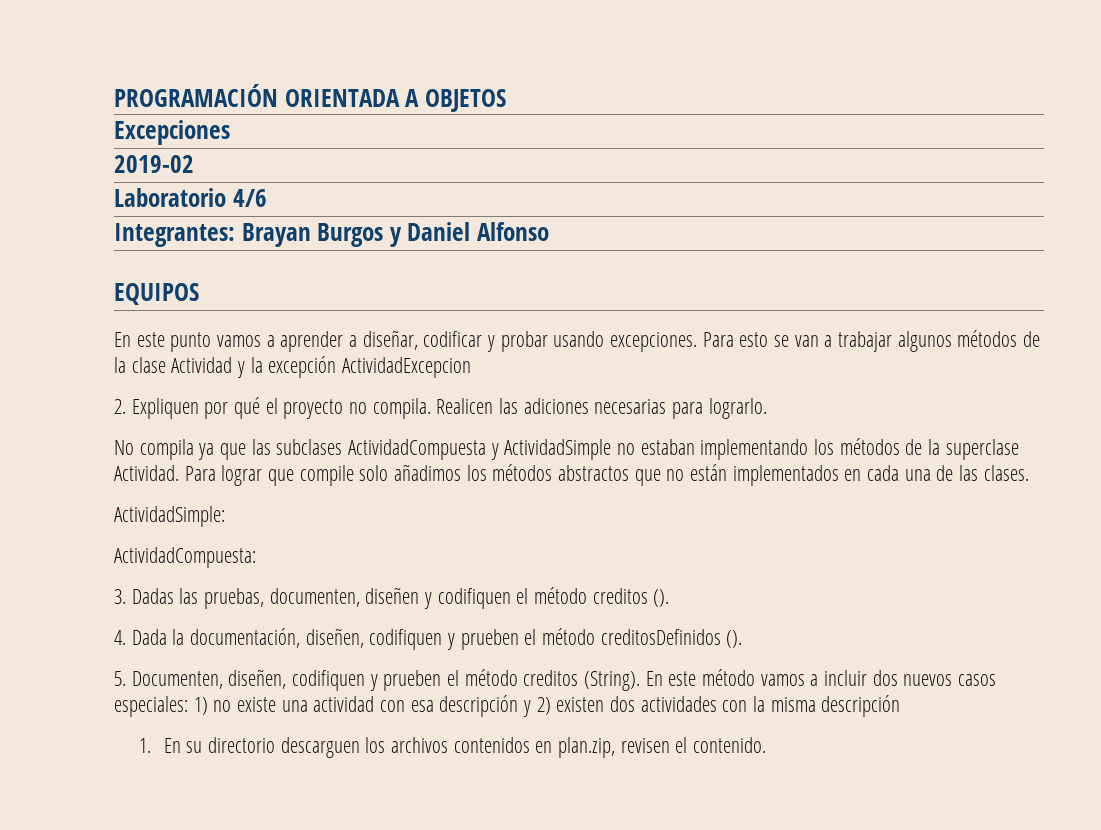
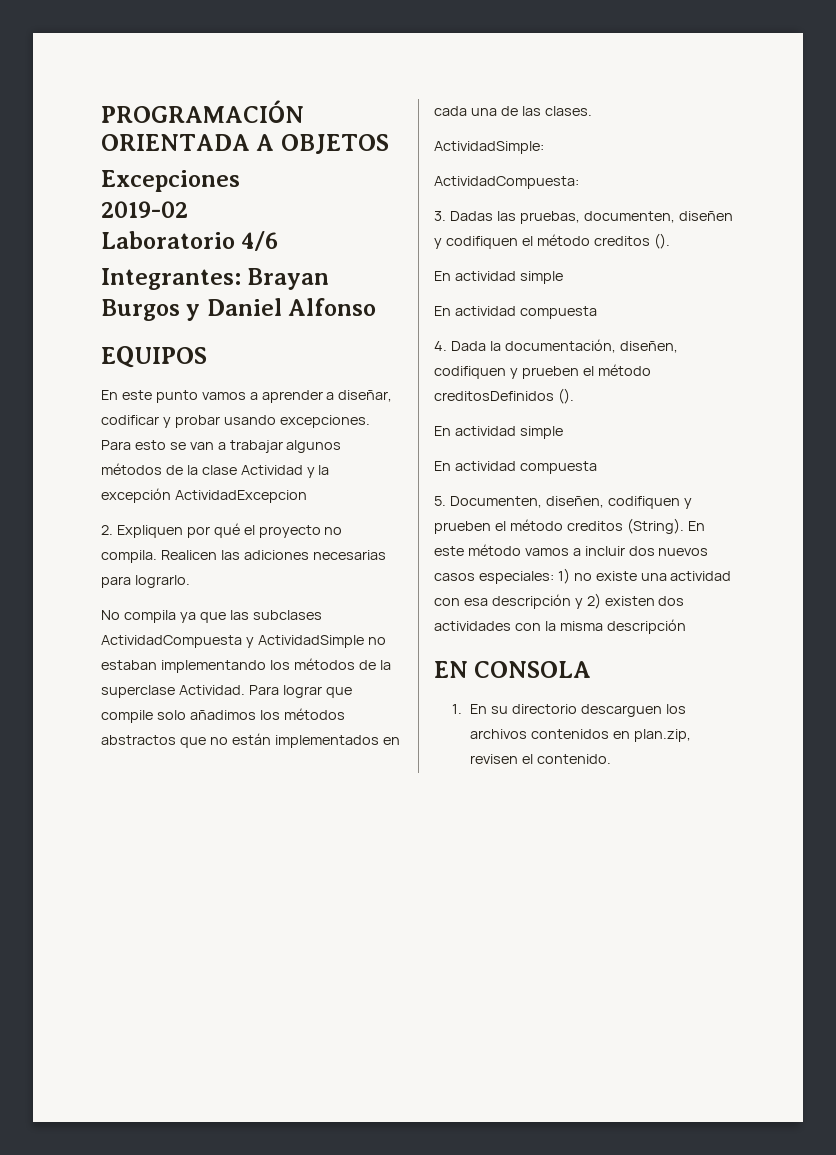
  3. Dadas las pruebas, documenten, diseñen y codifiquen el método creditos ().
+ En actividad simple
+ En actividad compuesta
  4. Dada la documentación, diseñen, codifiquen y prueben el método creditosDefinidos ().
+ En actividad simple
+ En actividad compuesta
+ EN CONSOLA

